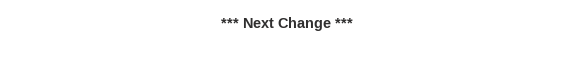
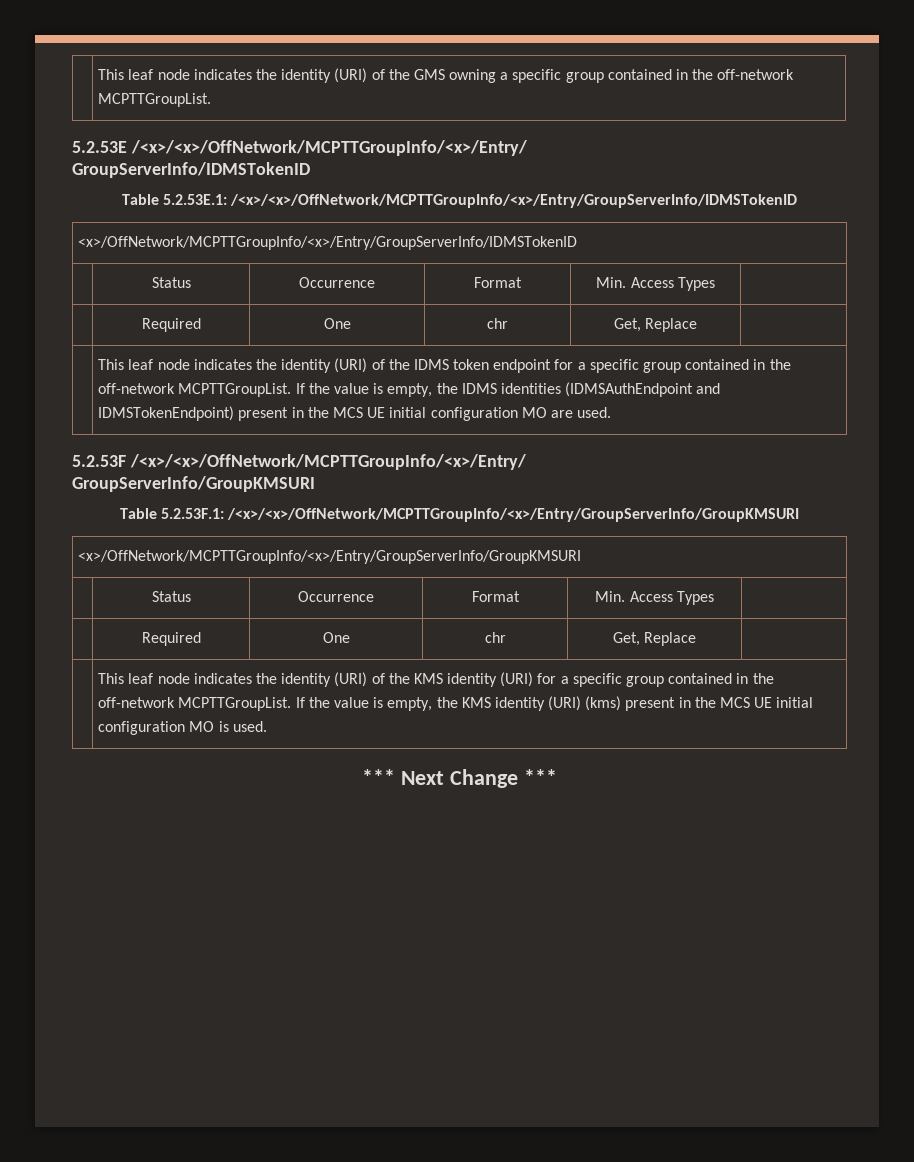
+ | This leaf node indicates the identity (URI) of the GMS owning a specific group contained in the off-network MCPTTGroupList.
+ 5.2.53E /<x>/<x>/OffNetwork/MCPTTGroupInfo/<x>/Entry/
+ GroupServerInfo/IDMSTokenID
+ Table 5.2.53E.1: /<x>/<x>/OffNetwork/MCPTTGroupInfo/<x>/Entry/GroupServerInfo/IDMSTokenID
+ <x>/OffNetwork/MCPTTGroupInfo/<x>/Entry/GroupServerInfo/IDMSTokenID
+ | Status | Occurrence | Format | Min. Access Types |
+ | Required | One | chr | Get, Replace |
+ | This leaf node indicates the identity (URI) of the IDMS token endpoint for a specific group contained in the off-network MCPTTGroupList. If the value is empty, the IDMS identities (IDMSAuthEndpoint and IDMSTokenEndpoint) present in the MCS UE initial configuration MO are used.
+ 5.2.53F /<x>/<x>/OffNetwork/MCPTTGroupInfo/<x>/Entry/
+ GroupServerInfo/GroupKMSURI
+ Table 5.2.53F.1: /<x>/<x>/OffNetwork/MCPTTGroupInfo/<x>/Entry/GroupServerInfo/GroupKMSURI
+ <x>/OffNetwork/MCPTTGroupInfo/<x>/Entry/GroupServerInfo/GroupKMSURI
+ | Status | Occurrence | Format | Min. Access Types |
+ | Required | One | chr | Get, Replace |
+ | This leaf node indicates the identity (URI) of the KMS identity (URI) for a specific group contained in the off-network MCPTTGroupList. If the value is empty, the KMS identity (URI) (kms) present in the MCS UE initial configuration MO is used.

